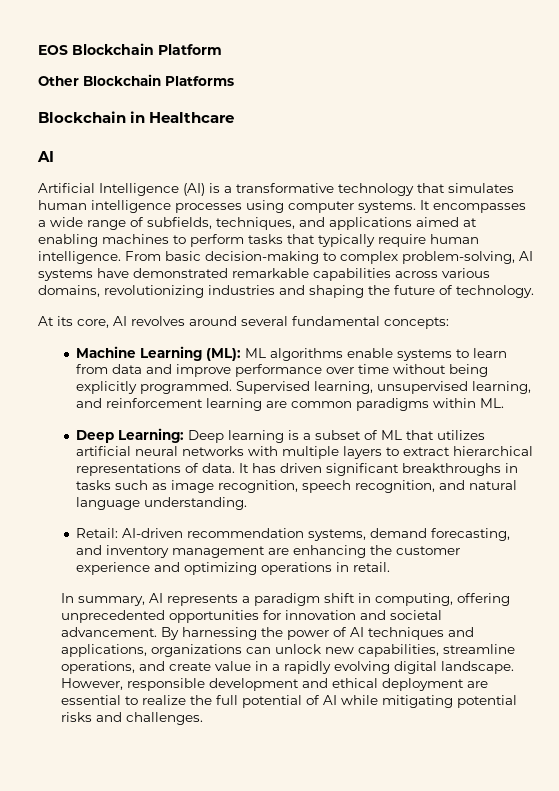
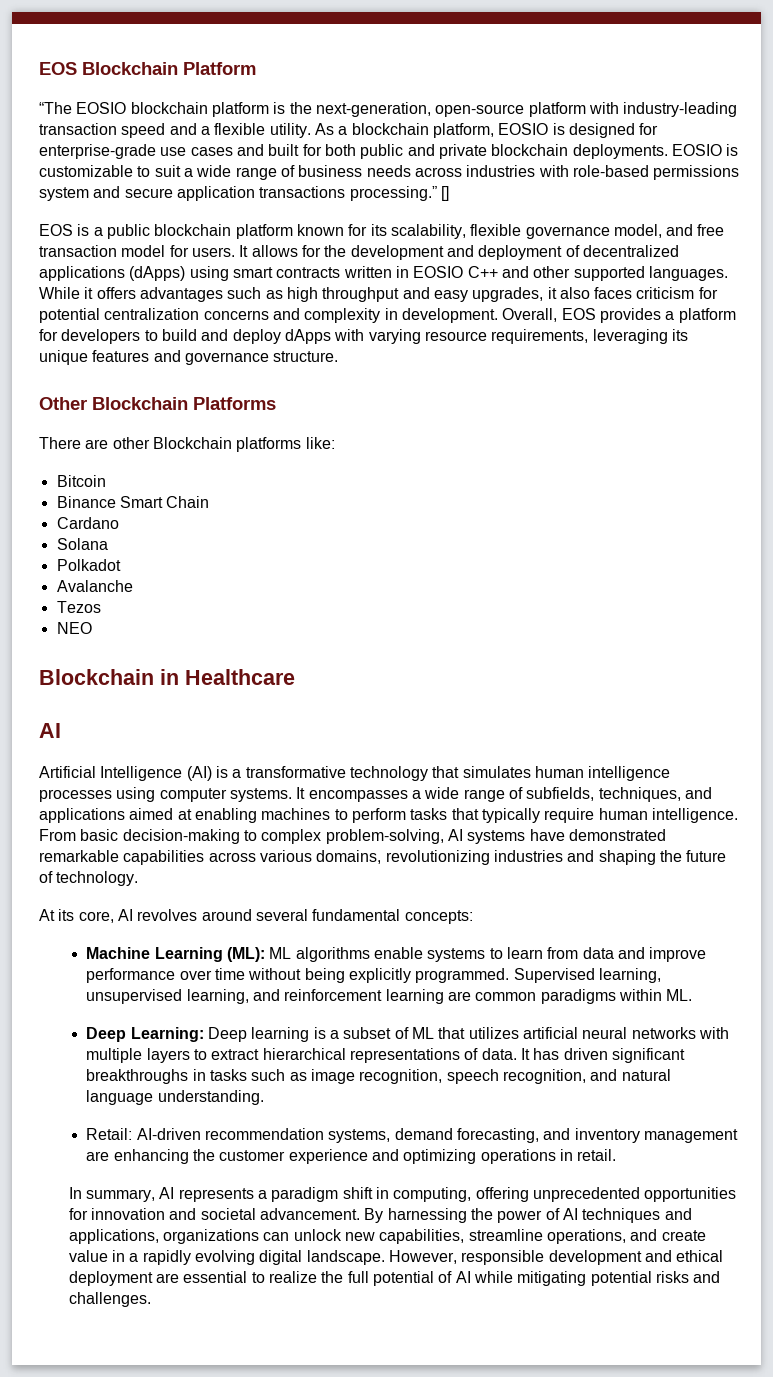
+ “The EOSIO blockchain platform is the next-generation, open-source platform with industry-leading transaction speed and a flexible utility. As a blockchain platform, EOSIO is designed for enterprise-grade use cases and built for both public and private blockchain deployments. EOSIO is customizable to suit a wide range of business needs across industries with role-based permissions system and secure application transactions processing.” []
+ EOS is a public blockchain platform known for its scalability, flexible governance model, and free transaction model for users. It allows for the development and deployment of decentralized applications (dApps) using smart contracts written in EOSIO C++ and other supported languages. While it offers advantages such as high throughput and easy upgrades, it also faces criticism for potential centralization concerns and complexity in development. Overall, EOS provides a platform for developers to build and deploy dApps with varying resource requirements, leveraging its unique features and governance structure.
  Other Blockchain Platforms
+ There are other Blockchain platforms like:
+ Bitcoin
+ Binance Smart Chain
+ Cardano
+ Solana
+ Polkadot
+ Avalanche
+ Tezos
+ NEO

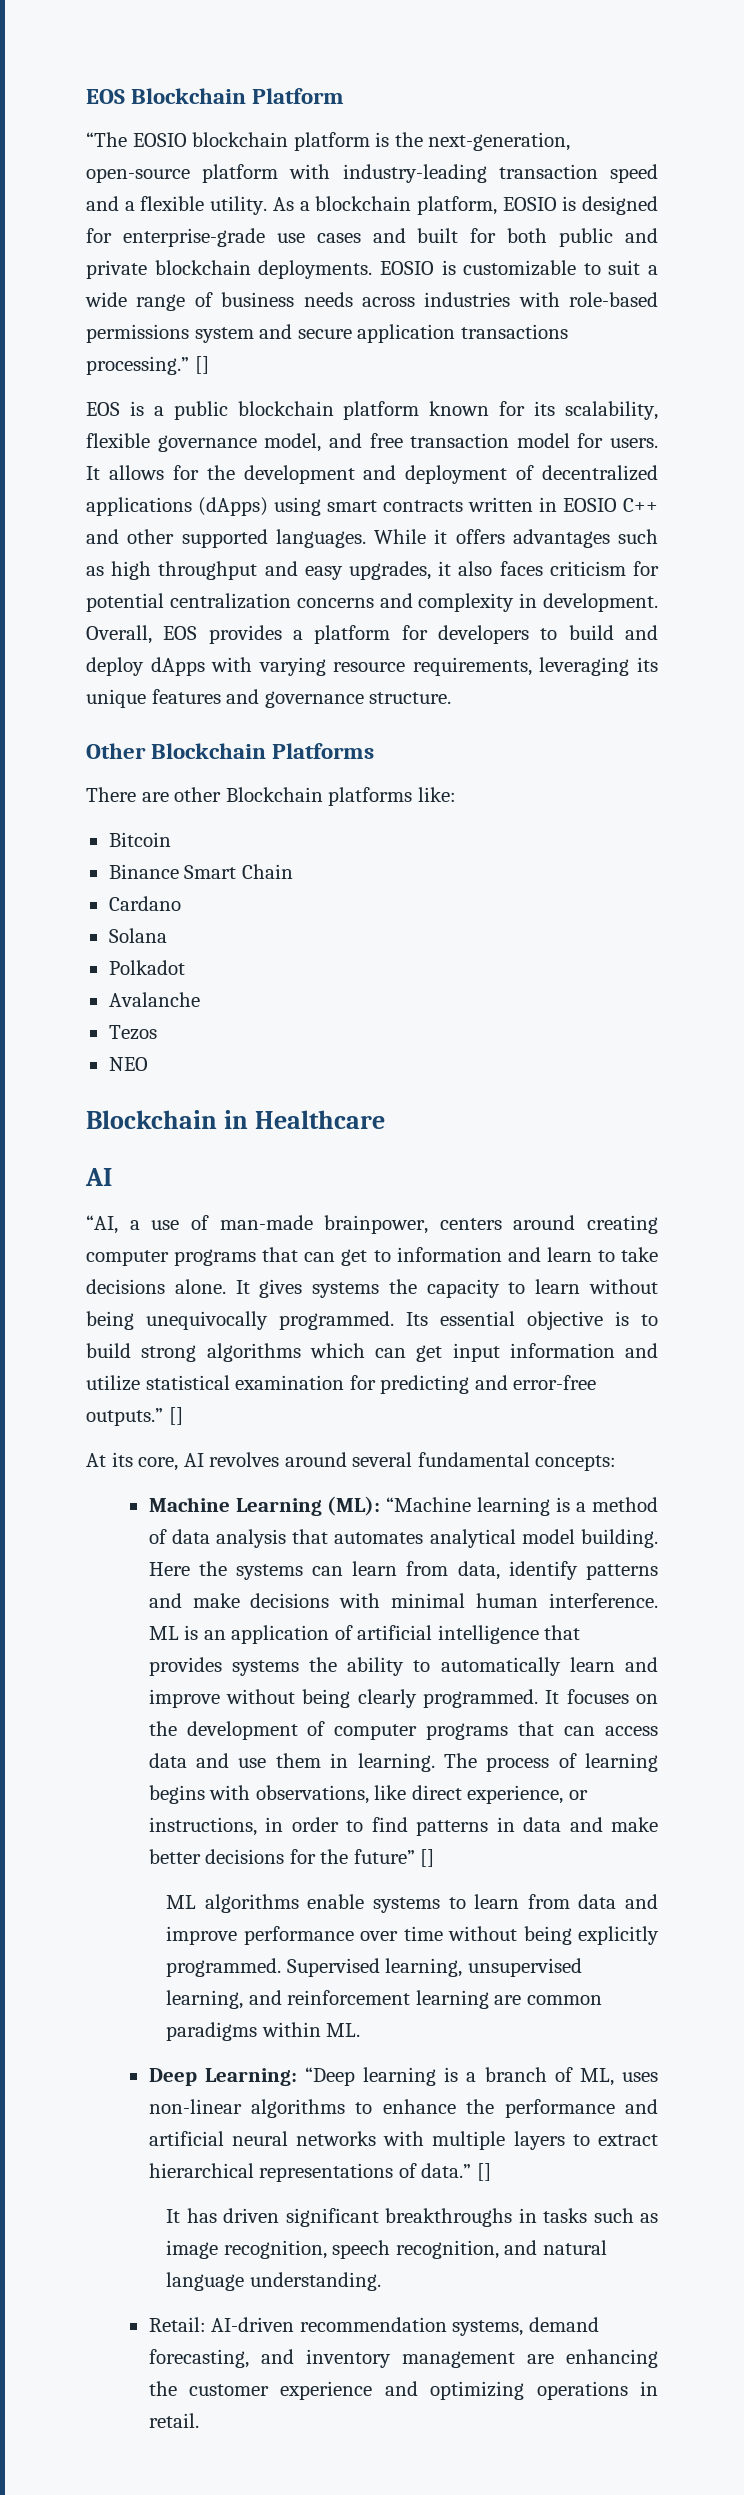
- Artificial Intelligence (AI) is a transformative technology that simulates human intelligence processes using computer systems. It encompasses a wide range of subfields, techniques, and applications aimed at enabling machines to perform tasks that typically require human intelligence. From basic decision-making to complex problem-solving, AI systems have demonstrated remarkable capabilities across various domains, revolutionizing industries and shaping the future of technology.
+ “AI, a use of man-made brainpower, centers around creating computer programs that can get to information and learn to take decisions alone. It gives systems the capacity to learn without being unequivocally programmed. Its essential objective is to build strong algorithms which can get input information and utilize statistical examination for predicting and error-free outputs.” []
- Machine Learning (ML): ML algorithms enable systems to learn from data and improve performance over time without being explicitly programmed.
+ Machine Learning (ML): “Machine learning is a method of data analysis that automates analytical model building. Here the systems can learn from data, identify patterns and make decisions with minimal human interference. ML is an application of artificial intelligence that provides systems the ability to automatically learn and improve without being clearly programmed. It focuses on the development of computer programs that can access data and use them in learning. The process of learning begins with observations, like direct experience, or instructions, in order to find patterns in data and make better decisions for the future” []
+ ML algorithms enable systems to learn from data and improve performance over time without being explicitly programmed.
- Deep Learning: Deep learning is a subset of ML that utilizes artificial neural networks with multiple layers to extract hierarchical representations of data. It has driven significant breakthroughs in tasks such as image recognition, speech recognition, and natural language understanding.
+ Deep Learning: “Deep learning is a branch of ML, uses non-linear algorithms to enhance the performance and artificial neural networks with multiple layers to extract hierarchical representations of data.” []
+ It has driven significant breakthroughs in tasks such as image recognition, speech recognition, and natural language understanding.
- In summary, AI represents a paradigm shift in computing, offering unprecedented opportunities for innovation and societal advancement. By harnessing the power of AI techniques and applications, organizations can unlock new capabilities, streamline operations, and create value in a rapidly evolving digital landscape. However, responsible development and ethical deployment are essential to realize the full potential of AI while mitigating potential risks and challenges.

